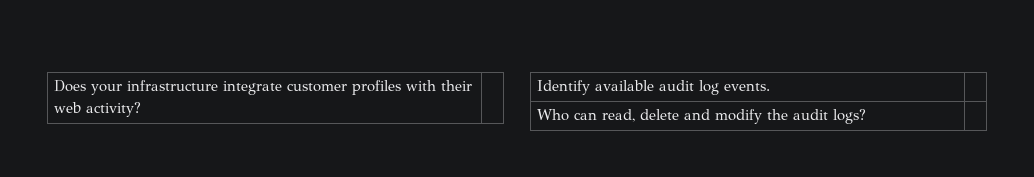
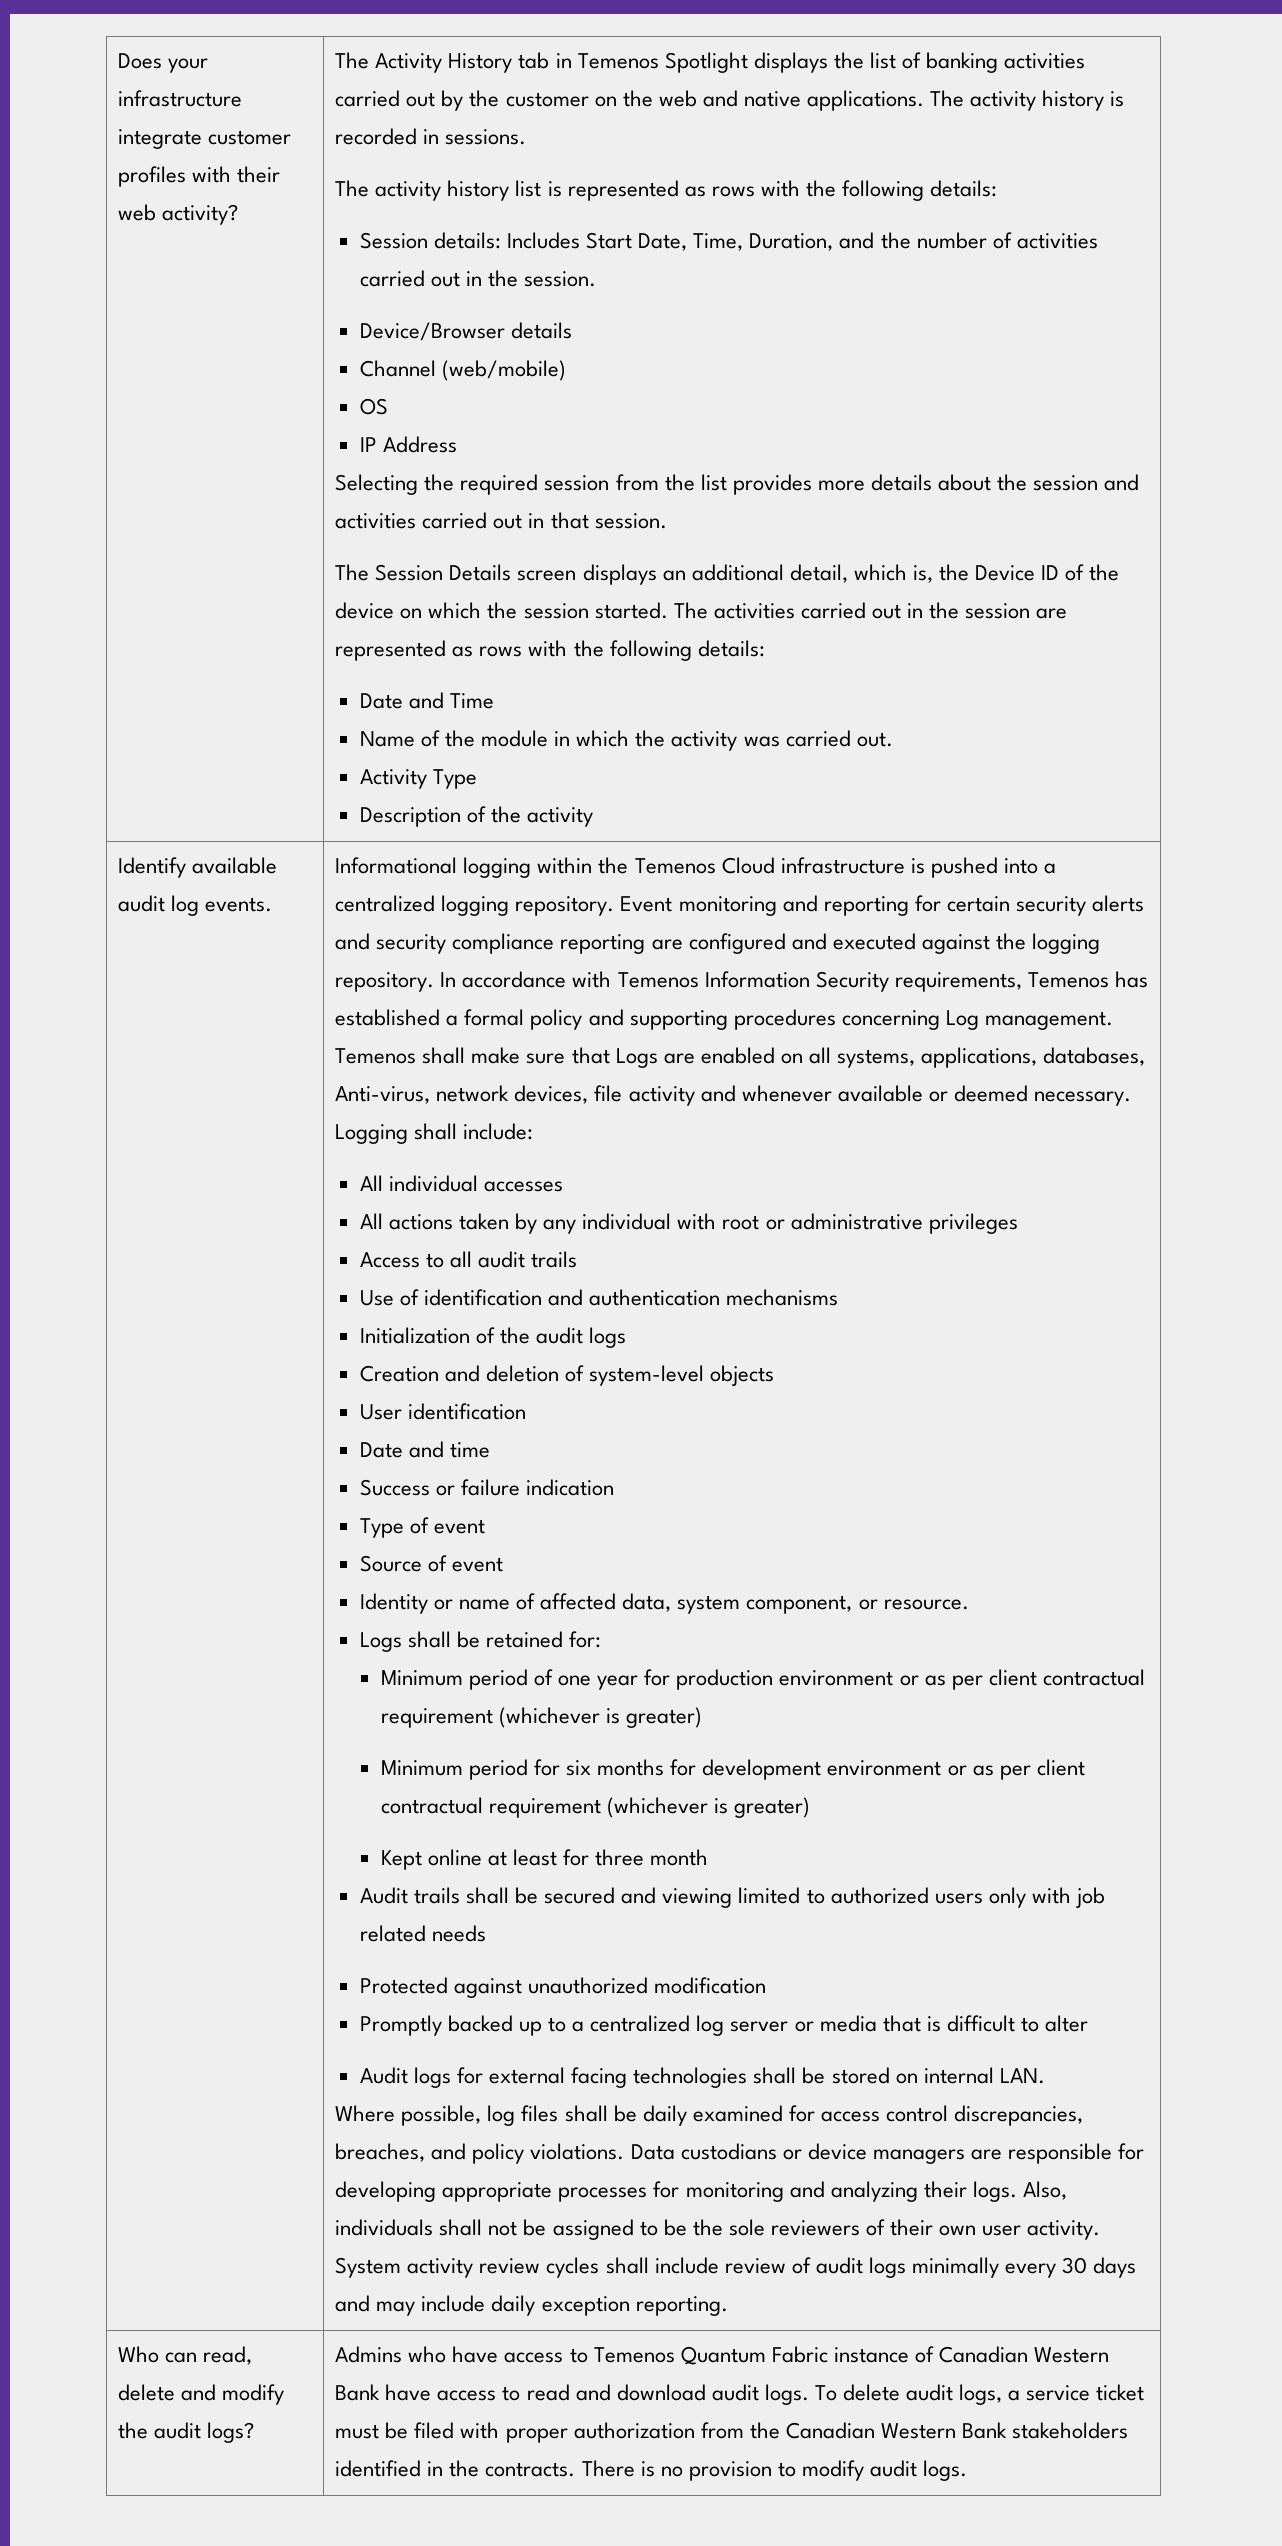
+ The Activity History tab in Temenos Spotlight displays the list of banking activities carried out by the customer on the web and native applications. The activity history is recorded in sessions.
+ The activity history list is represented as rows with the following details:
+ Session details: Includes Start Date, Time, Duration, and the number of activities carried out in the session.
+ Device/Browser details
+ Channel (web/mobile)
+ OS
+ IP Address
+ Selecting the required session from the list provides more details about the session and activities carried out in that session.
+ The Session Details screen displays an additional detail, which is, the Device ID of the device on which the session started. The activities carried out in the session are represented as rows with the following details:
+ Date and Time
+ Name of the module in which the activity was carried out.
+ Activity Type
+ Description of the activity
+ Informational logging within the Temenos Cloud infrastructure is pushed into a centralized logging repository. Event monitoring and reporting for certain security alerts and security compliance reporting are configured and executed against the logging repository. In accordance with Temenos Information Security requirements, Temenos has established a formal policy and supporting procedures concerning Log management. Temenos shall make sure that Logs are enabled on all systems, applications, databases, Anti-virus, network devices, file activity and whenever available or deemed necessary. Logging shall include:
+ All individual accesses
+ All actions taken by any individual with root or administrative privileges
+ Access to all audit trails
+ Use of identification and authentication mechanisms
+ Initialization of the audit logs
+ Creation and deletion of system-level objects
+ User identification
+ Date and time
+ Success or failure indication
+ Type of event
+ Source of event
+ Identity or name of affected data, system component, or resource.
+ Logs shall be retained for:
+ Minimum period of one year for production environment or as per client contractual requirement (whichever is greater)
+ Minimum period for six months for development environment or as per client contractual requirement (whichever is greater)
+ Kept online at least for three month
+ Audit trails shall be secured and viewing limited to authorized users only with job related needs
+ Protected against unauthorized modification
+ Promptly backed up to a centralized log server or media that is difficult to alter
+ Audit logs for external facing technologies shall be stored on internal LAN.
+ Where possible, log files shall be daily examined for access control discrepancies, breaches, and policy violations. Data custodians or device managers are responsible for developing appropriate processes for monitoring and analyzing their logs. Also, individuals shall not be assigned to be the sole reviewers of their own user activity. System activity review cycles shall include review of audit logs minimally every 30 days and may include daily exception reporting.
+ Admins who have access to Temenos Quantum Fabric instance of Canadian Western Bank have access to read and download audit logs. To delete audit logs, a service ticket must be filed with proper authorization from the Canadian Western Bank stakeholders identified in the contracts. There is no provision to modify audit logs.

